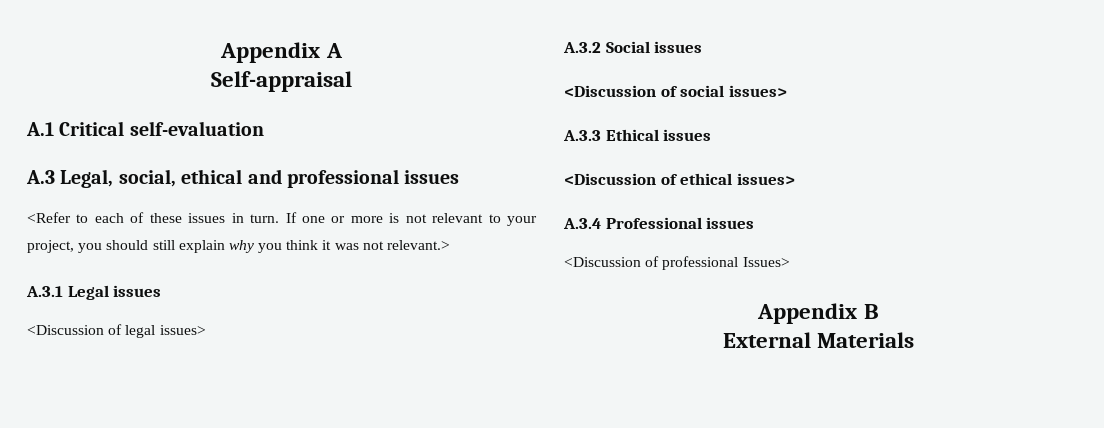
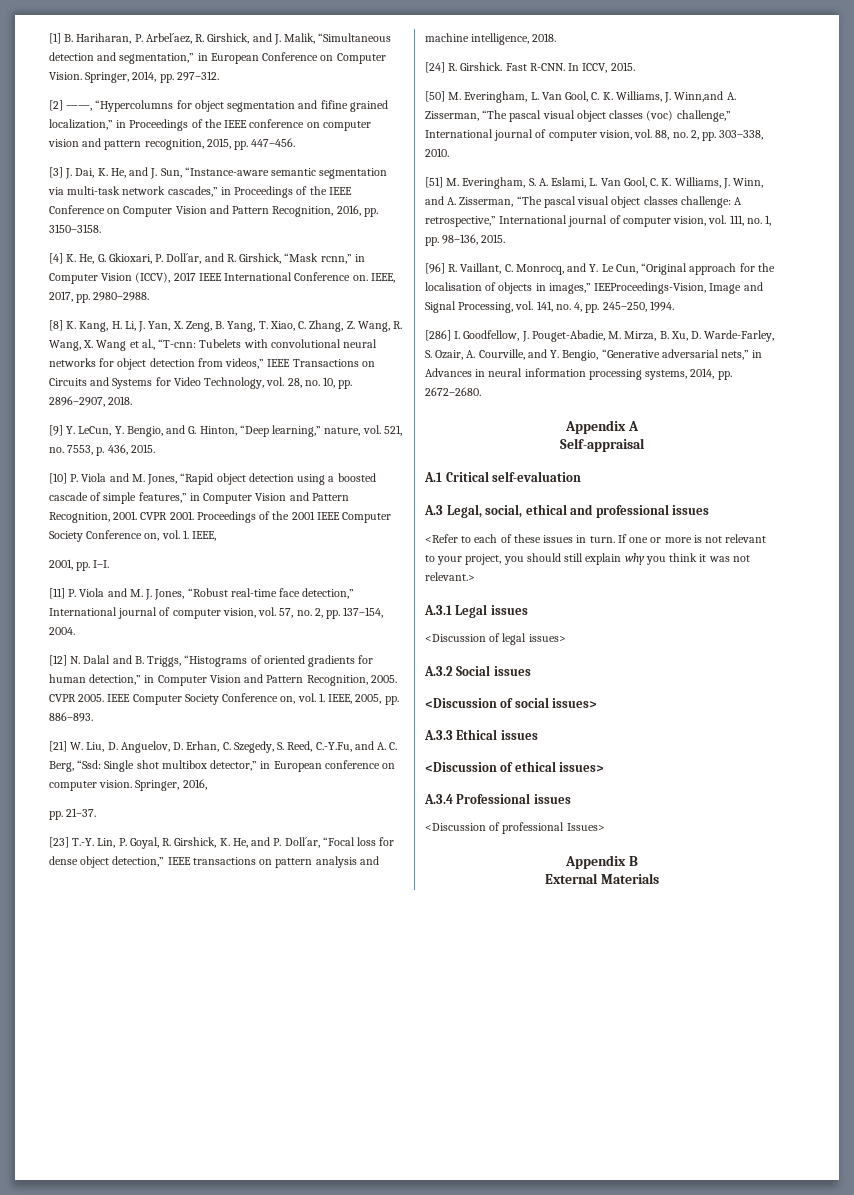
+ [1] B. Hariharan, P. Arbel´aez, R. Girshick, and J. Malik, “Simultaneous detection and segmentation,” in European Conference on Computer Vision. Springer, 2014, pp. 297–312.
+ [2] ——, “Hypercolumns for object segmentation and fifine grained localization,” in Proceedings of the IEEE conference on computer vision and pattern recognition, 2015, pp. 447–456.
+ [3] J. Dai, K. He, and J. Sun, “Instance-aware semantic segmentation via multi-task network cascades,” in Proceedings of the IEEE Conference on Computer Vision and Pattern Recognition, 2016, pp. 3150–3158.
+ [4] K. He, G. Gkioxari, P. Doll´ar, and R. Girshick, “Mask rcnn,” in Computer Vision (ICCV), 2017 IEEE International Conference on. IEEE, 2017, pp. 2980–2988.
+ [8] K. Kang, H. Li, J. Yan, X. Zeng, B. Yang, T. Xiao, C. Zhang, Z. Wang, R. Wang, X. Wang et al., “T-cnn: Tubelets with convolutional neural networks for object detection from videos,” IEEE Transactions on Circuits and Systems for Video Technology, vol. 28, no. 10, pp. 2896–2907, 2018.
+ [9] Y. LeCun, Y. Bengio, and G. Hinton, “Deep learning,” nature, vol. 521, no. 7553, p. 436, 2015.
+ [10] P. Viola and M. Jones, “Rapid object detection using a boosted cascade of simple features,” in Computer Vision and Pattern Recognition, 2001. CVPR 2001. Proceedings of the 2001 IEEE Computer Society Conference on, vol. 1. IEEE,
+ 2001, pp. I–I.
+ [11] P. Viola and M. J. Jones, “Robust real-time face detection,” International journal of computer vision, vol. 57, no. 2, pp. 137–154, 2004.
+ [12] N. Dalal and B. Triggs, “Histograms of oriented gradients for human detection,” in Computer Vision and Pattern Recognition, 2005. CVPR 2005. IEEE Computer Society Conference on, vol. 1. IEEE, 2005, pp. 886–893.
+ [21] W. Liu, D. Anguelov, D. Erhan, C. Szegedy, S. Reed, C.-Y.Fu, and A. C. Berg, “Ssd: Single shot multibox detector,” in European conference on computer vision. Springer, 2016,
+ pp. 21–37.
+ [23] T.-Y. Lin, P. Goyal, R. Girshick, K. He, and P. Doll´ar, “Focal loss for dense object detection,” IEEE transactions on pattern analysis and machine intelligence, 2018.
+ [24] R. Girshick. Fast R-CNN. In ICCV, 2015.
+ [50] M. Everingham, L. Van Gool, C. K. Williams, J. Winn,and A. Zisserman, “The pascal visual object classes (voc) challenge,” International journal of computer vision, vol. 88, no. 2, pp. 303–338, 2010.
+ [51] M. Everingham, S. A. Eslami, L. Van Gool, C. K. Williams, J. Winn, and A. Zisserman, “The pascal visual object classes challenge: A retrospective,” International journal of computer vision, vol. 111, no. 1, pp. 98–136, 2015.
+ [96] R. Vaillant, C. Monrocq, and Y. Le Cun, “Original approach for the localisation of objects in images,” IEEProceedings-Vision, Image and Signal Processing, vol. 141, no. 4, pp. 245–250, 1994.
+ [286] I. Goodfellow, J. Pouget-Abadie, M. Mirza, B. Xu, D. Warde-Farley, S. Ozair, A. Courville, and Y. Bengio, “Generative adversarial nets,” in Advances in neural information processing systems, 2014, pp. 2672–2680.

